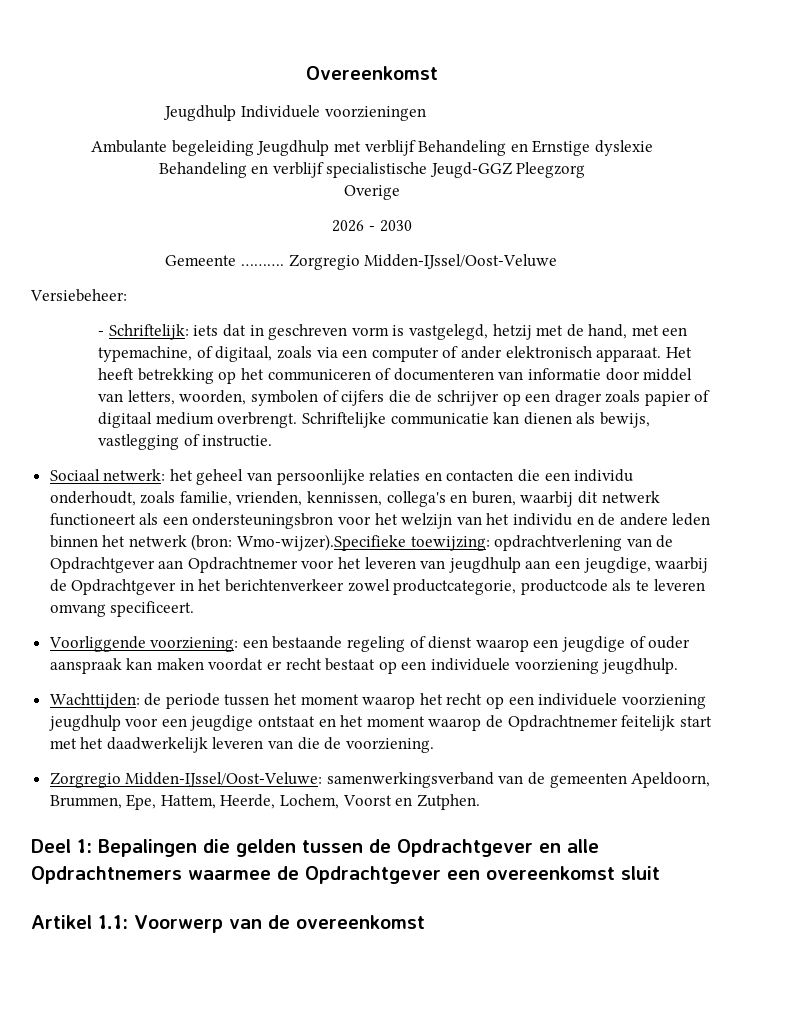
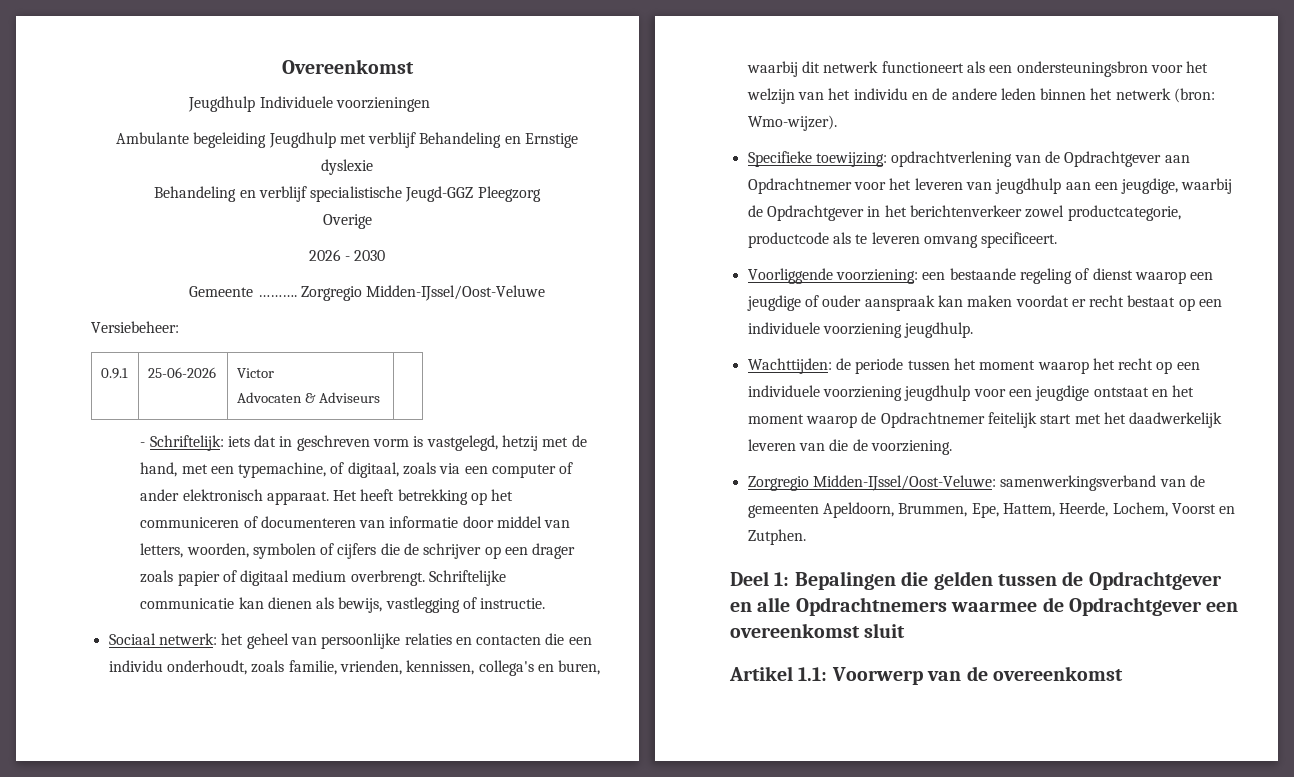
+ 0.9.1 | 25-06-2026 | Victor
+ Advocaten & Adviseurs |
- Wmo-wijzer).Specifieke toewijzing:
+ Wmo-wijzer).
+ Specifieke toewijzing:

